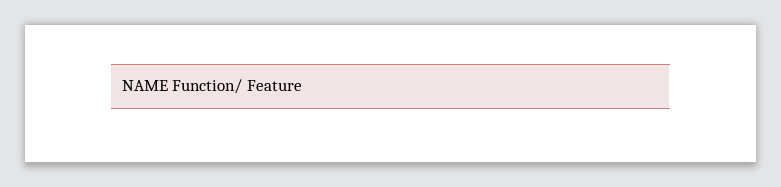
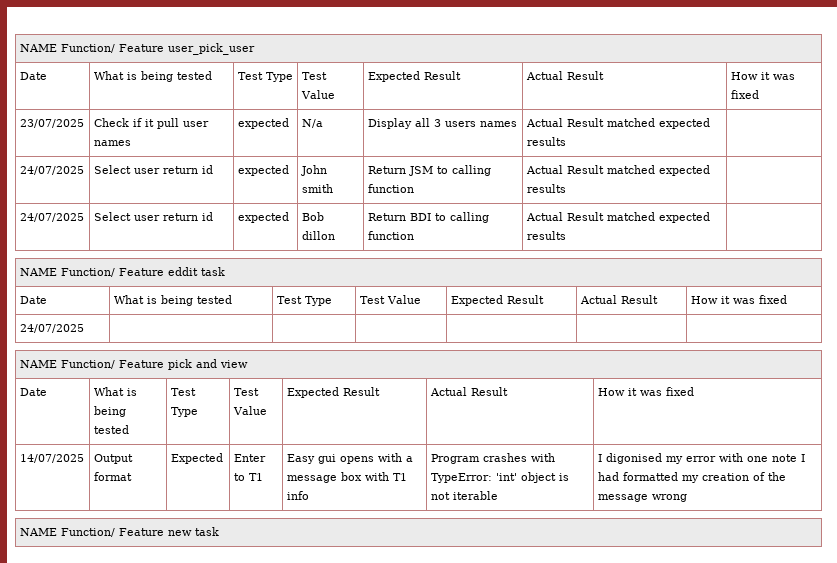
- NAME Function/ Feature
+ NAME Function/ Feature user_pick_user
+ Date | What is being tested | Test Type | Test Value | Expected Result | Actual Result | How it was fixed
+ 23/07/2025 | Check if it pull user names | expected | N/a | Display all 3 users names | Actual Result matched expected results |
+ 24/07/2025 | Select user return id | expected | John smith | Return JSM to calling function | Actual Result matched expected results |
+ 24/07/2025 | Select user return id | expected | Bob dillon | Return BDI to calling function | Actual Result matched expected results |
+ NAME Function/ Feature eddit task
+ Date | What is being tested | Test Type | Test Value | Expected Result | Actual Result | How it was fixed
+ 24/07/2025 | | | | | |
+ NAME Function/ Feature pick and view
+ Date | What is being tested | Test Type | Test Value | Expected Result | Actual Result | How it was fixed
+ 14/07/2025 | Output format | Expected | Enter to T1 | Easy gui opens with a message box with T1 info | Program crashes with TypeError: 'int' object is not iterable | I digonised my error with one note I had formatted my creation of the message wrong
+ NAME Function/ Feature new task

